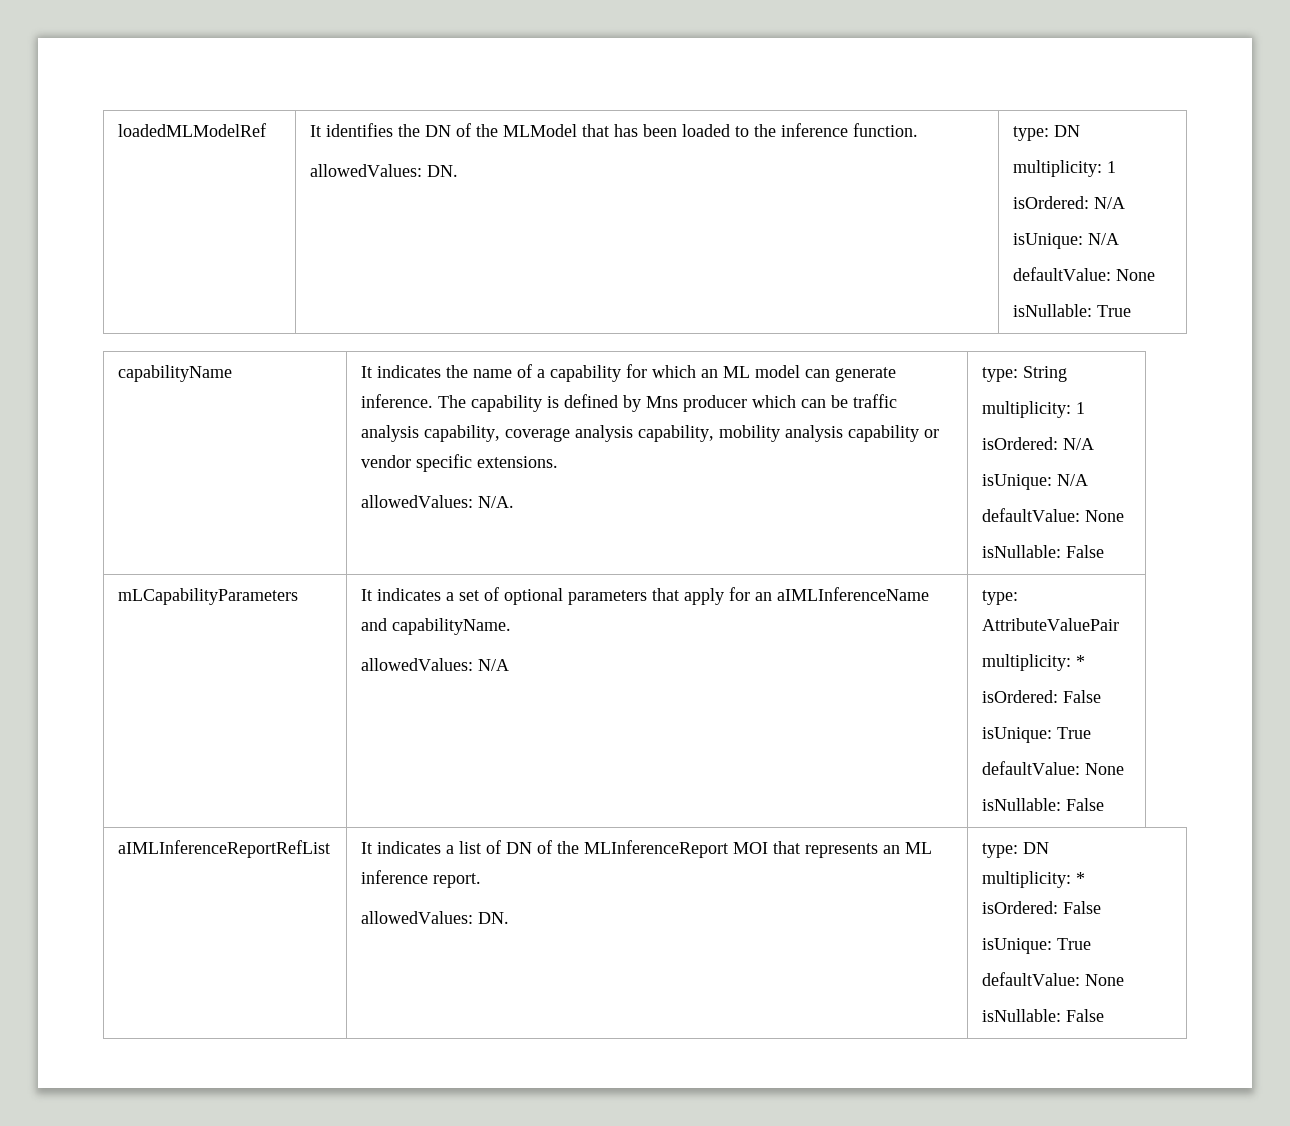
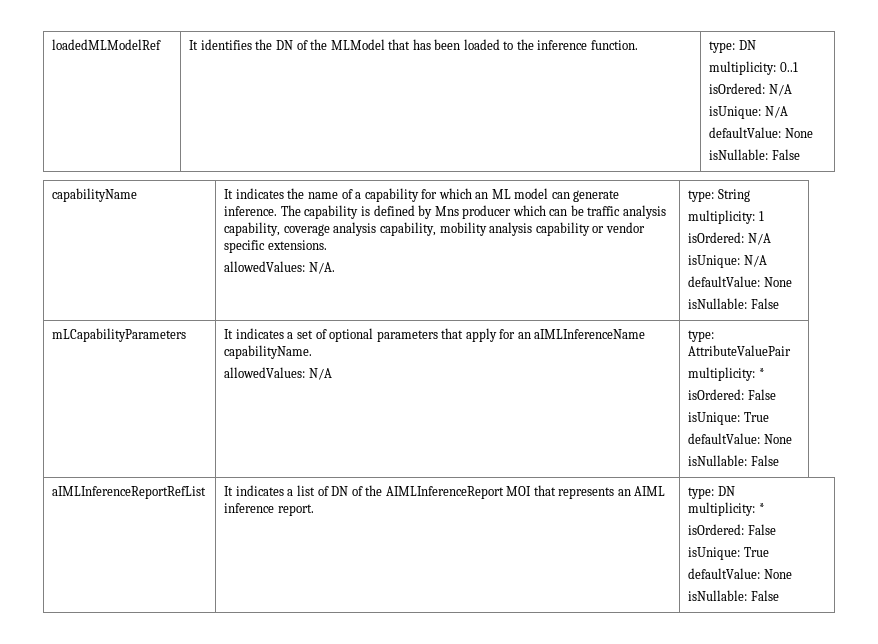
- loadedMLModelRef | It identifies the DN of the MLModel that has been loaded to the inference function.
- allowedValues: DN. | type: DN
- multiplicity: 1
+ loadedMLModelRef | It identifies the DN of the MLModel that has been loaded to the inference function. | type: DN
+ multiplicity: 0..1
  isOrdered: N/A
  isUnique: N/A
  defaultValue: None
- isNullable: True
+ isNullable: False
- mLCapabilityParameters | It indicates a set of optional parameters that apply for an aIMLInferenceName and capabilityName.
+ mLCapabilityParameters | It indicates a set of optional parameters that apply for an aIMLInferenceName capabilityName.
- aIMLInferenceReportRefList | It indicates a list of DN of the MLInferenceReport MOI that represents an ML inference report.
- allowedValues: DN. | type: DN
+ aIMLInferenceReportRefList | It indicates a list of DN of the AIMLInferenceReport MOI that represents an AIML inference report. | type: DN

